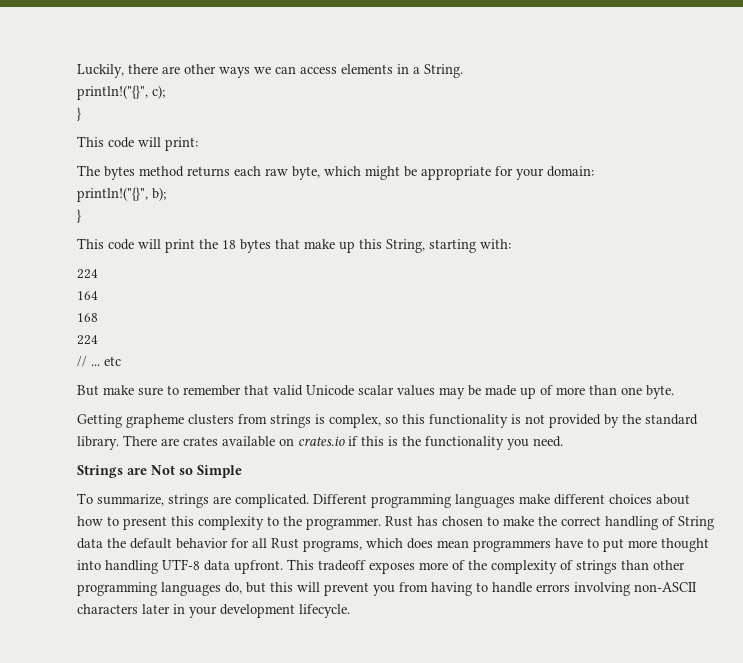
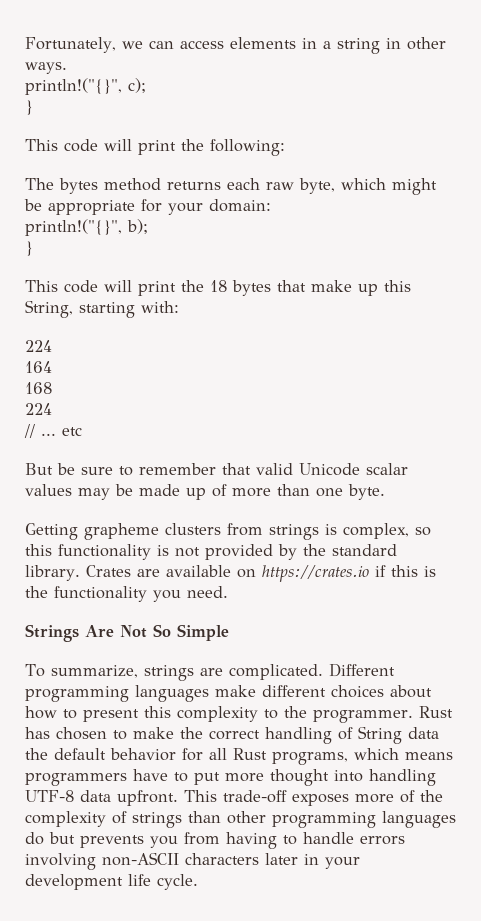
- Luckily, there are other ways we can access elements in a String.
+ Fortunately, we can access elements in a string in other ways.
- This code will print:
+ This code will print the following:
- But make sure to remember that valid Unicode scalar values may be made up of more than one byte.
+ But be sure to remember that valid Unicode scalar values may be made up of more than one byte.
- There are crates available on crates.io if this is the functionality you need.
+ Crates are available on https://crates.io if this is the functionality you need.
- Strings are Not so Simple
+ Strings Are Not So Simple
- Rust has chosen to make the correct handling of String data the default behavior for all Rust programs, which does mean programmers have to put more thought into handling UTF-8 data upfront.
+ Rust has chosen to make the correct handling of String data the default behavior for all Rust programs, which means programmers have to put more thought into handling UTF-8 data upfront.
- This tradeoff exposes more of the complexity of strings than other programming languages do, but this will prevent you from having to handle errors involving non-ASCII characters later in your development lifecycle.
+ This trade-off exposes more of the complexity of strings than other programming languages do but prevents you from having to handle errors involving non-ASCII characters later in your development life cycle.

